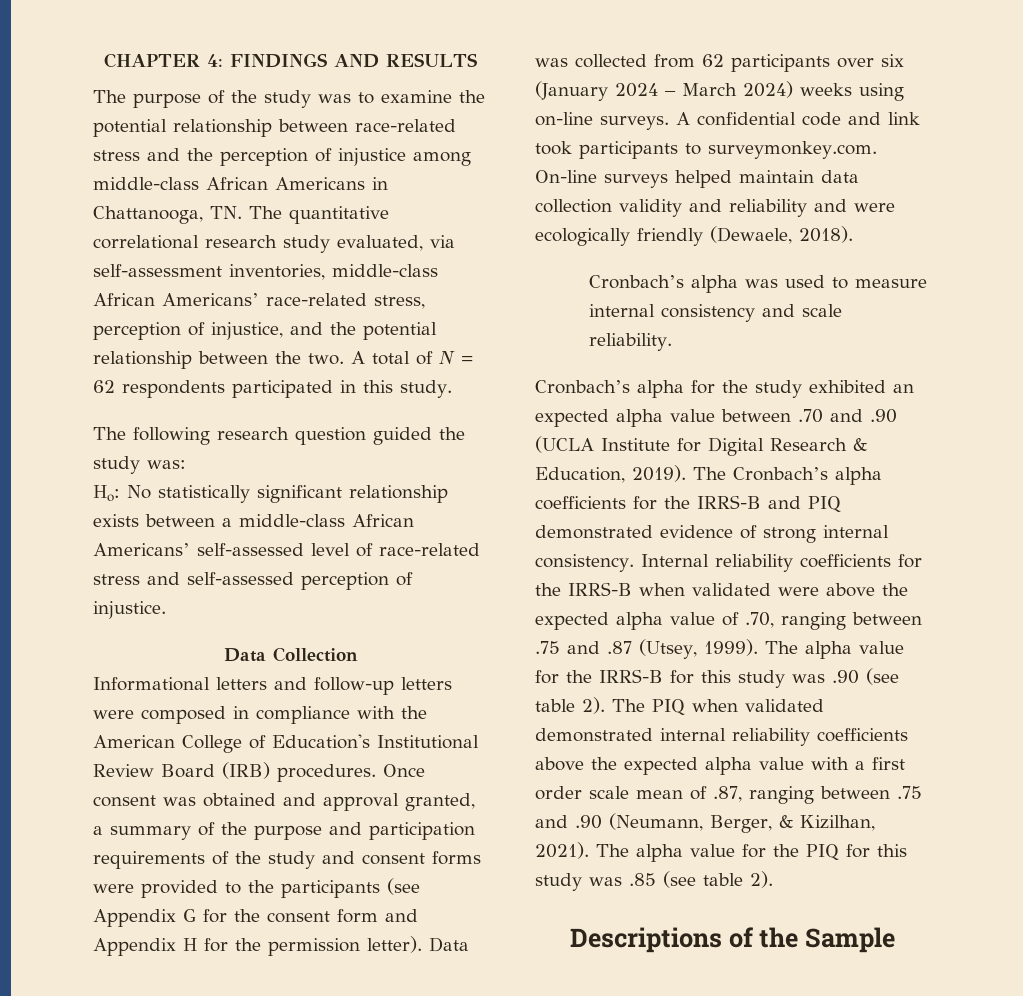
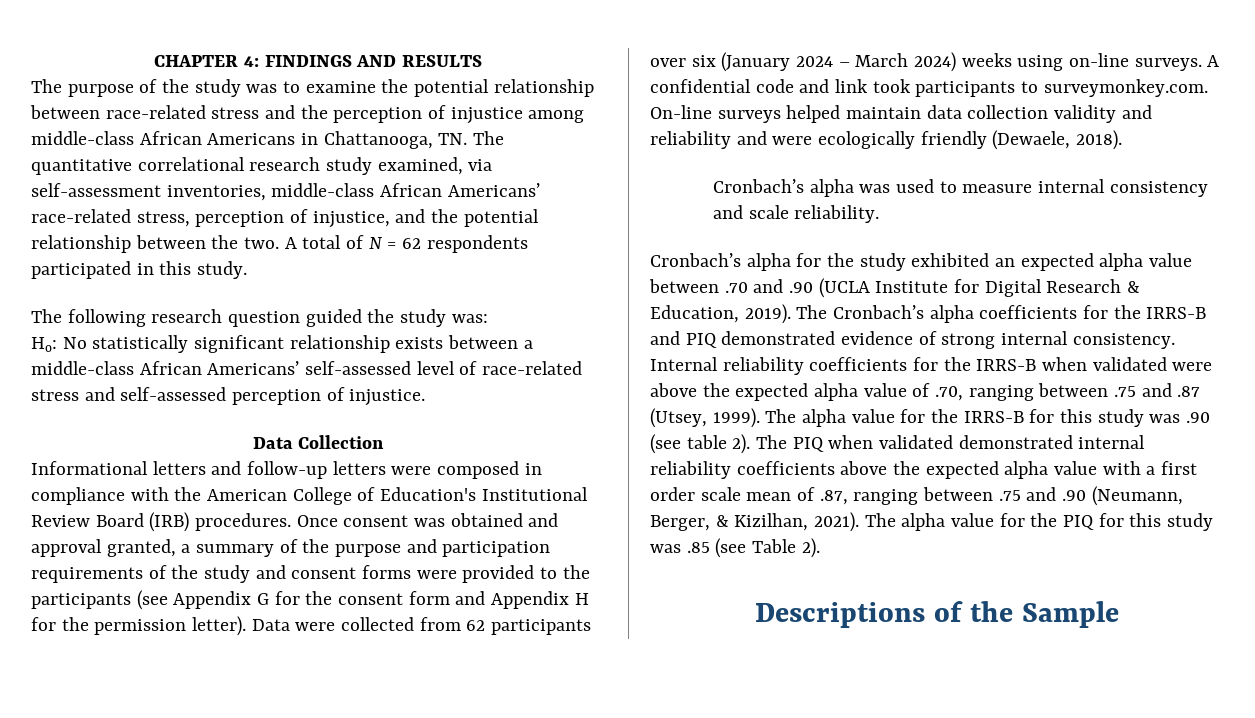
- The purpose of the study was to examine the potential relationship between race-related stress and the perception of injustice among middle-class African Americans in Chattanooga, TN. The quantitative correlational research study evaluated, via self-assessment inventories, middle-class African Americans’ race-related stress, perception of injustice, and the potential relationship between the two.
+ The purpose of the study was to examine the potential relationship between race-related stress and the perception of injustice among middle-class African Americans in Chattanooga, TN. The quantitative correlational research study examined, via self-assessment inventories, middle-class African Americans’ race-related stress, perception of injustice, and the potential relationship between the two.
- Data was collected from 62 participants over six (January 2024 – March 2024) weeks using on-line surveys.
+ Data were collected from 62 participants over six (January 2024 – March 2024) weeks using on-line surveys.
- The alpha value for the PIQ for this study was .85 (see table 2).
+ The alpha value for the PIQ for this study was .85 (see Table 2).

